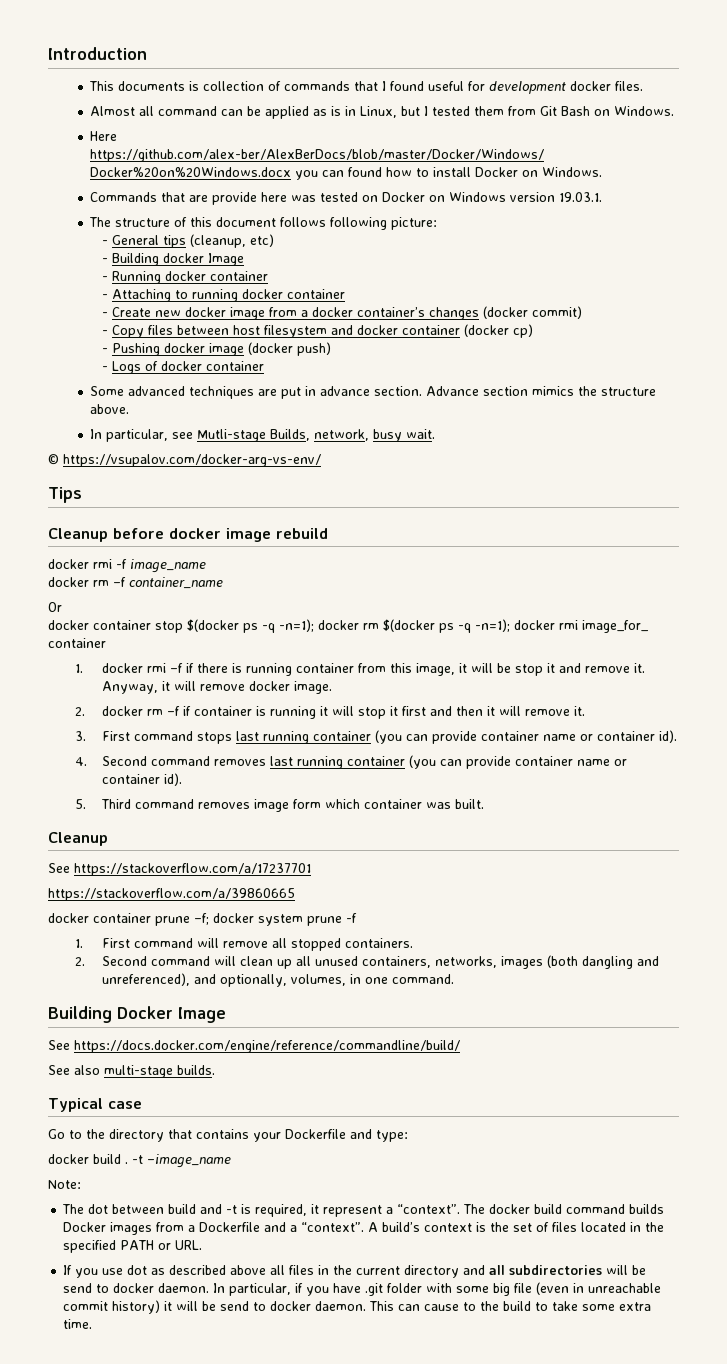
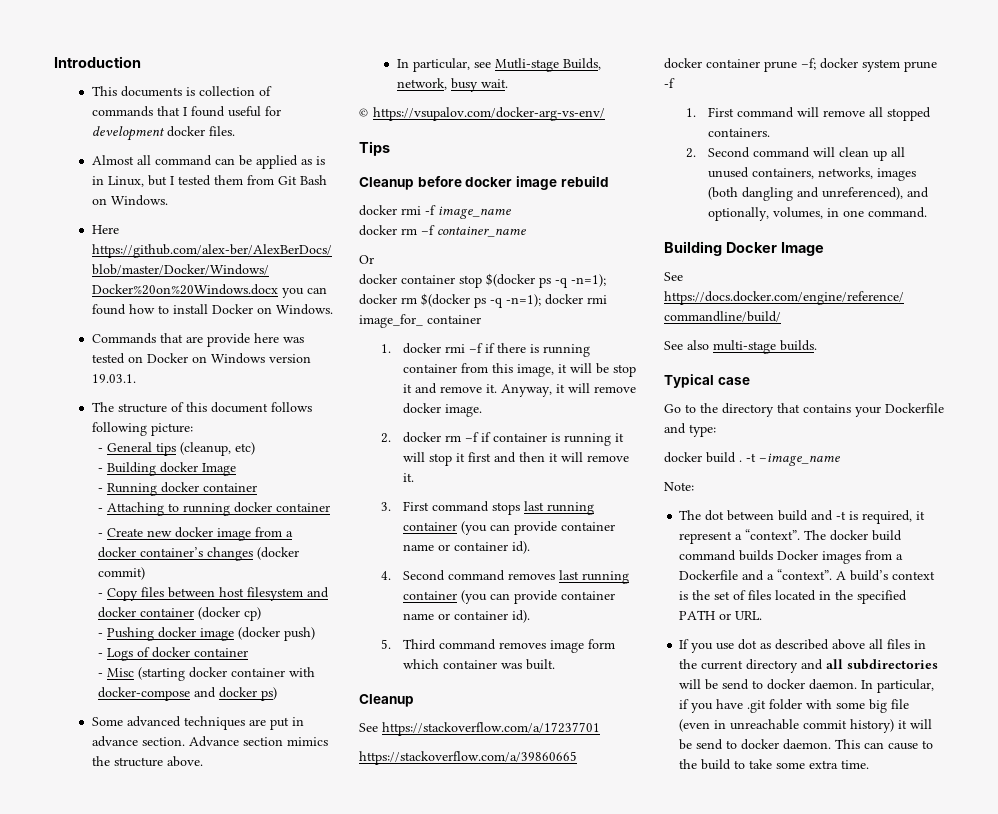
+ - Misc (starting docker container with docker-compose and docker ps)

